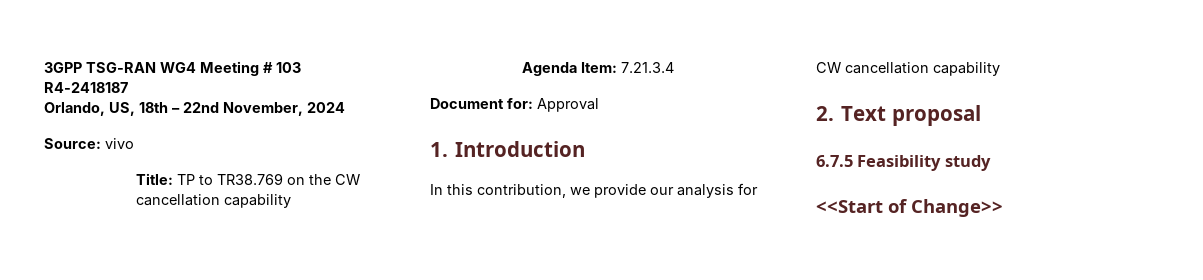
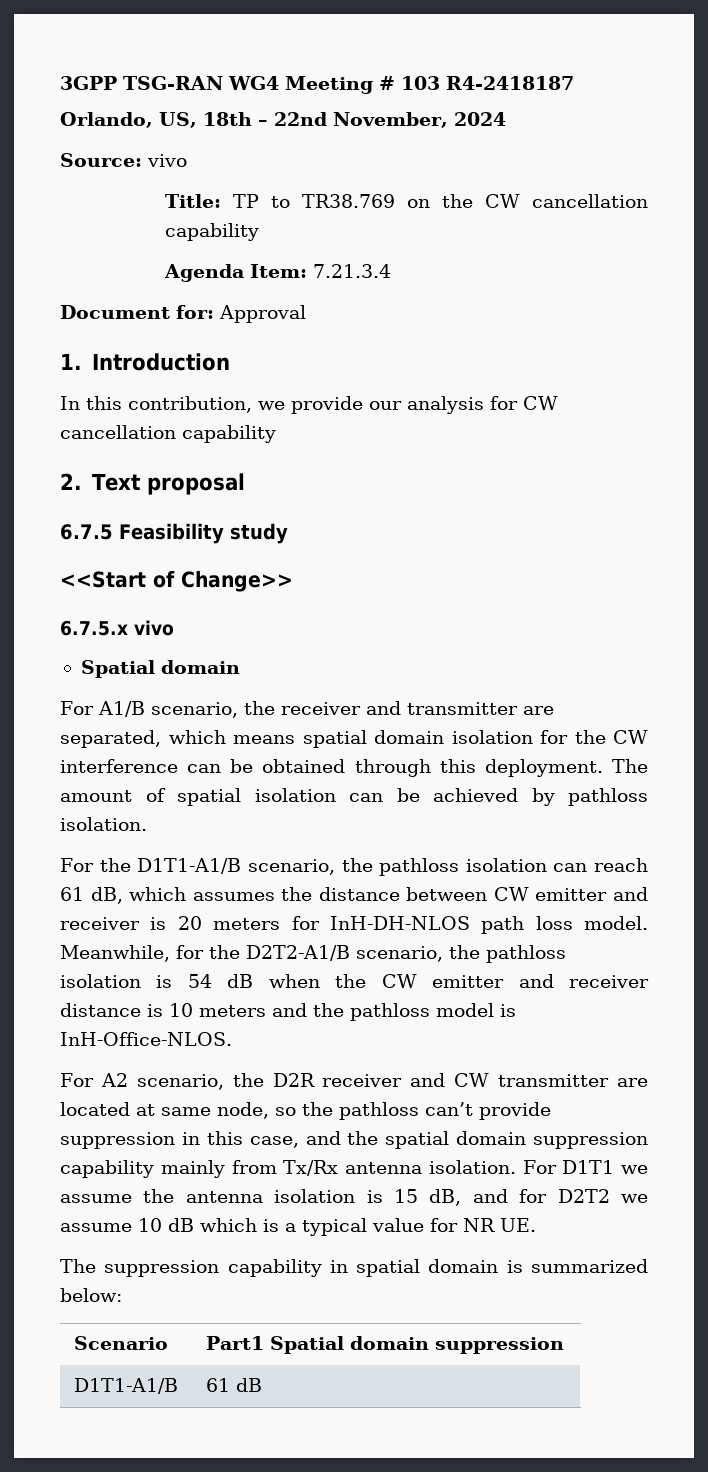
+ 6.7.5.x vivo
+ Spatial domain
+ For A1/B scenario, the receiver and transmitter are separated, which means spatial domain isolation for the CW interference can be obtained through this deployment. The amount of spatial isolation can be achieved by pathloss isolation.
+ For the D1T1-A1/B scenario, the pathloss isolation can reach 61 dB, which assumes the distance between CW emitter and receiver is 20 meters for InH-DH-NLOS path loss model. Meanwhile, for the D2T2-A1/B scenario, the pathloss isolation is 54 dB when the CW emitter and receiver distance is 10 meters and the pathloss model is InH-Office-NLOS.
+ For A2 scenario, the D2R receiver and CW transmitter are located at same node, so the pathloss can’t provide suppression in this case, and the spatial domain suppression capability mainly from Tx/Rx antenna isolation. For D1T1 we assume the antenna isolation is 15 dB, and for D2T2 we assume 10 dB which is a typical value for NR UE.
+ The suppression capability in spatial domain is summarized below:
+ Scenario | Part1 Spatial domain suppression
+ D1T1-A1/B | 61 dB

